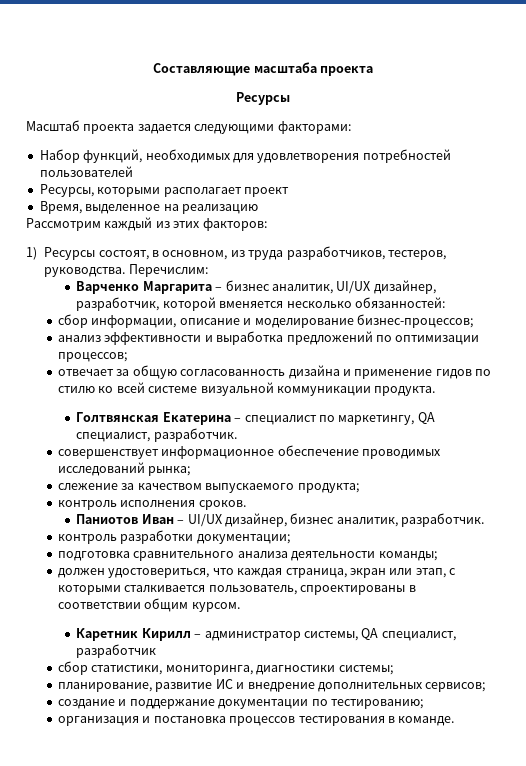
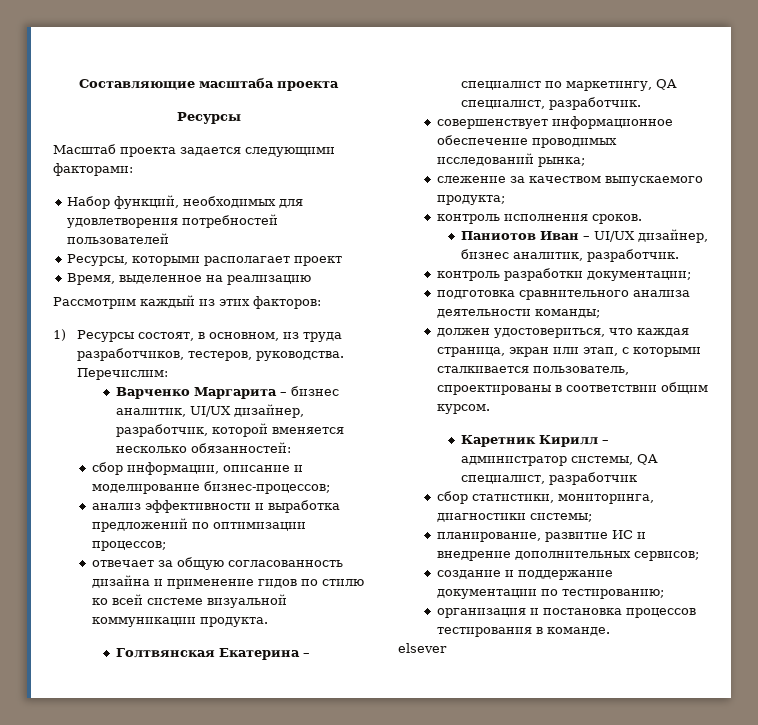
+ elsever

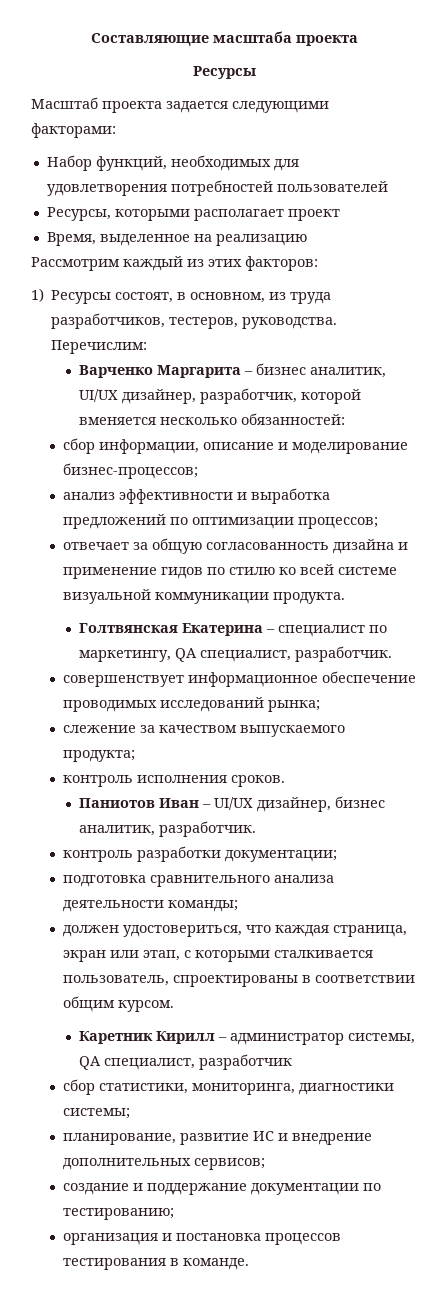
- elsever

